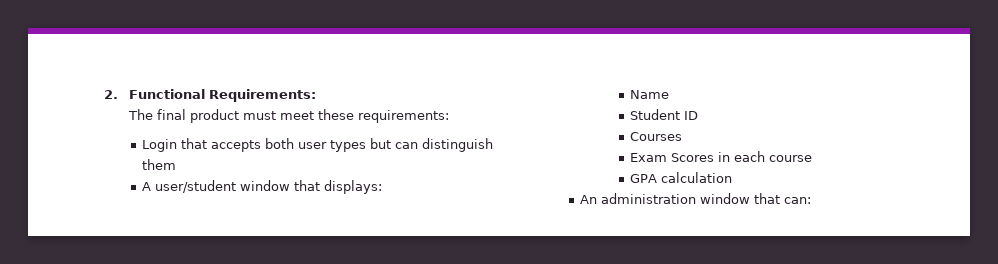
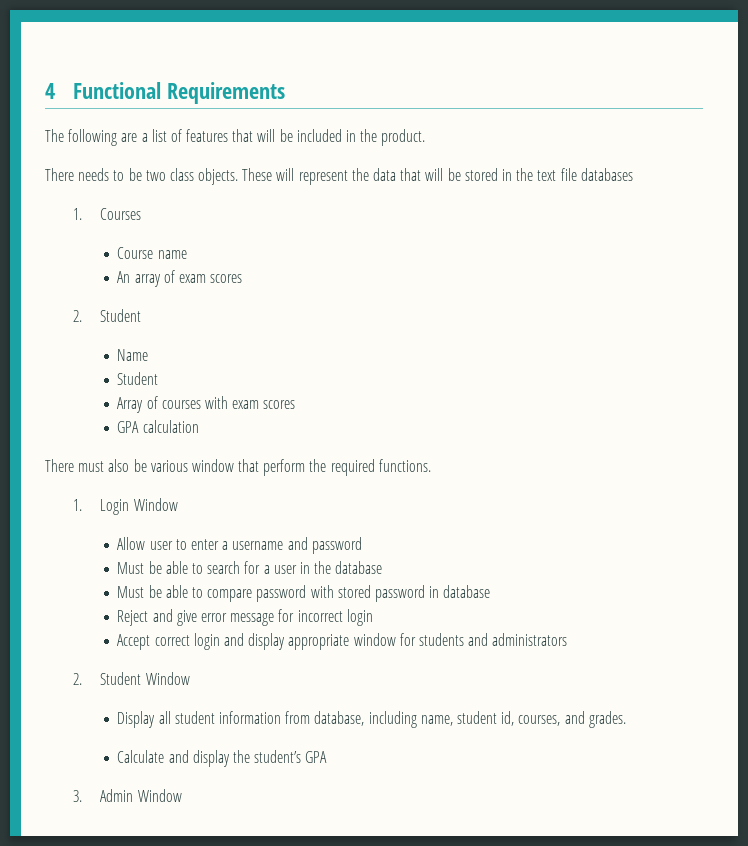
- 2. Functional Requirements:
- The final product must meet these requirements:
- Login that accepts both user types but can distinguish them
- A user/student window that displays:
+ 4 Functional Requirements
+ The following are a list of features that will be included in the product.
+ There needs to be two class objects. These will represent the data that will be stored in the text file databases
+ 1. Courses
+ Course name
+ An array of exam scores
+ 2. Student
  Name
- Student ID
- Courses
- Exam Scores in each course
+ Student
+ Array of courses with exam scores
  GPA calculation
- An administration window that can:
+ There must also be various window that perform the required functions.
+ 1. Login Window
+ Allow user to enter a username and password
+ Must be able to search for a user in the database
+ Must be able to compare password with stored password in database
+ Reject and give error message for incorrect login
+ Accept correct login and display appropriate window for students and administrators
+ 2. Student Window
+ Display all student information from database, including name, student id, courses, and grades.
+ Calculate and display the student’s GPA
+ 3. Admin Window

